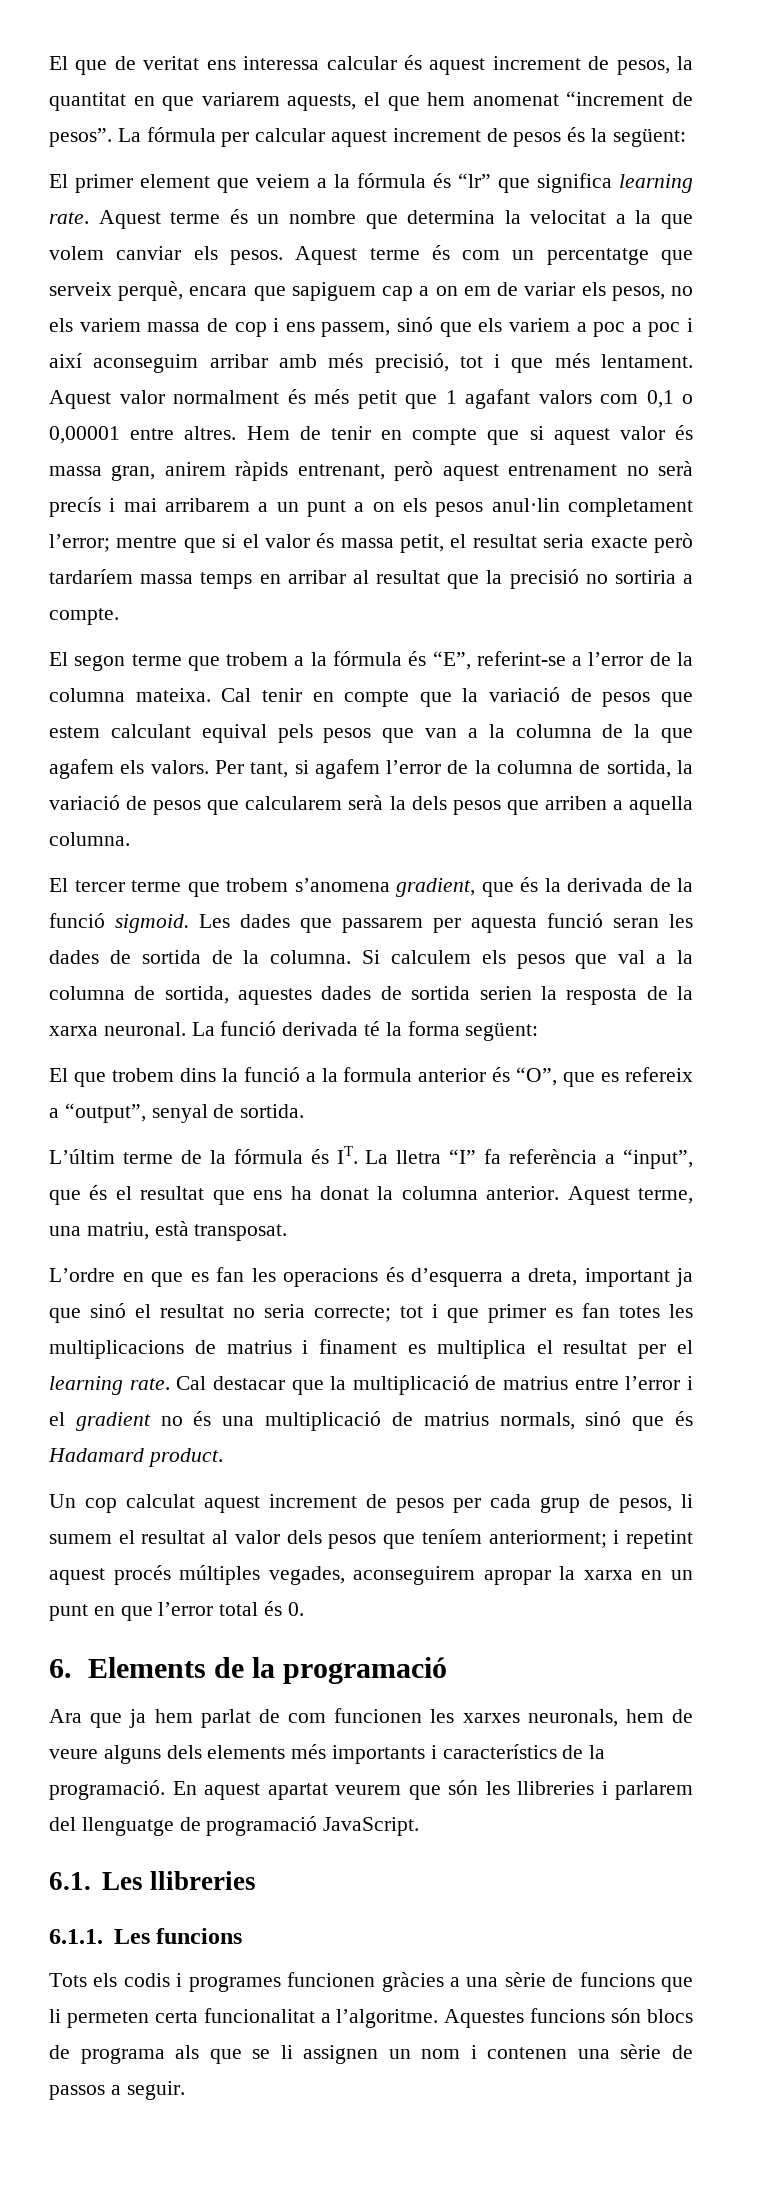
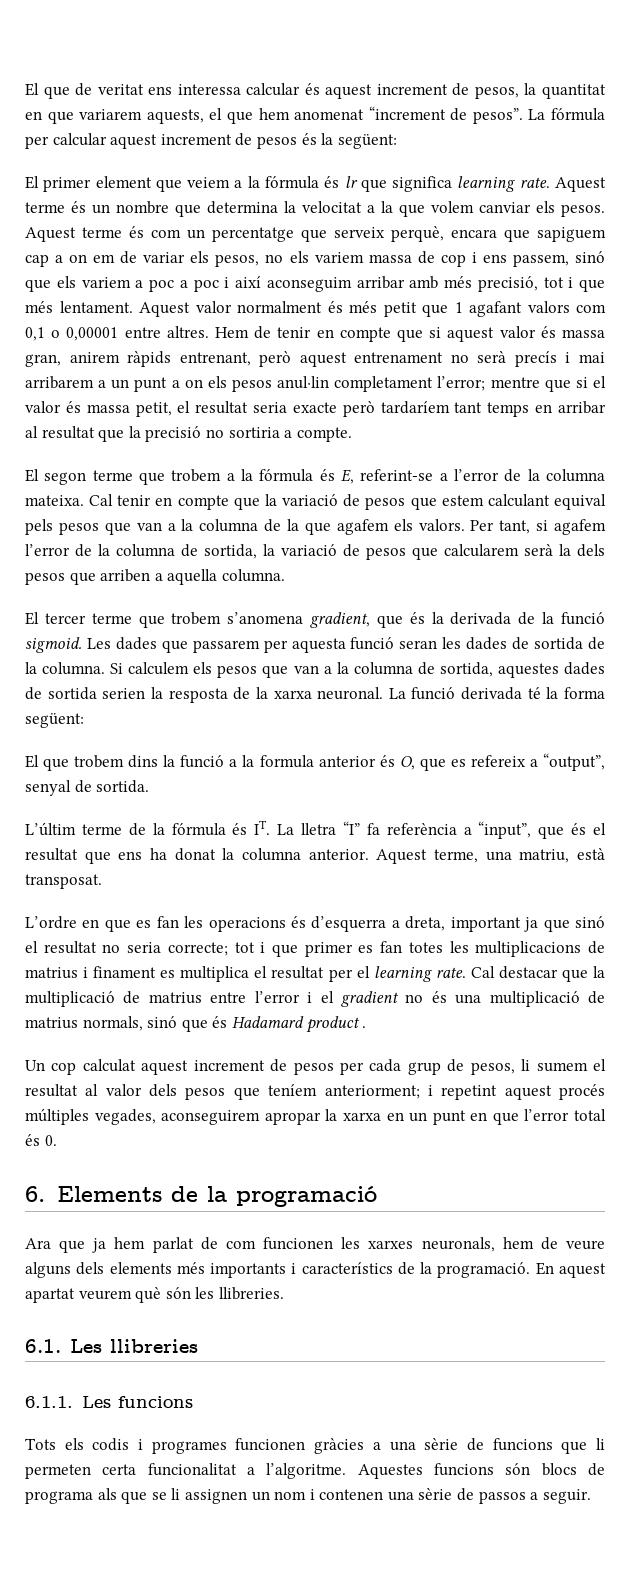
- El primer element que veiem a la fórmula és “lr” que significa learning rate.
+ El primer element que veiem a la fórmula és lr que significa learning rate.
- Hem de tenir en compte que si aquest valor és massa gran, anirem ràpids entrenant, però aquest entrenament no serà precís i mai arribarem a un punt a on els pesos anul·lin completament l’error; mentre que si el valor és massa petit, el resultat seria exacte però tardaríem massa temps en arribar al resultat que la precisió no sortiria a compte.
+ Hem de tenir en compte que si aquest valor és massa gran, anirem ràpids entrenant, però aquest entrenament no serà precís i mai arribarem a un punt a on els pesos anul·lin completament l’error; mentre que si el valor és massa petit, el resultat seria exacte però tardaríem tant temps en arribar al resultat que la precisió no sortiria a compte.
- El segon terme que trobem a la fórmula és “E”, referint-se a l’error de la columna mateixa.
+ El segon terme que trobem a la fórmula és E, referint-se a l’error de la columna mateixa.
- Si calculem els pesos que val a la columna de sortida, aquestes dades de sortida serien la resposta de la xarxa neuronal.
+ Si calculem els pesos que van a la columna de sortida, aquestes dades de sortida serien la resposta de la xarxa neuronal.
- El que trobem dins la funció a la formula anterior és “O”, que es refereix a “output”, senyal de sortida.
+ El que trobem dins la funció a la formula anterior és O, que es refereix a “output”, senyal de sortida.
- Cal destacar que la multiplicació de matrius entre l’error i el gradient no és una multiplicació de matrius normals, sinó que és Hadamard product.
+ Cal destacar que la multiplicació de matrius entre l’error i el gradient no és una multiplicació de matrius normals, sinó que és Hadamard product .
- En aquest apartat veurem que són les llibreries i parlarem del llenguatge de programació JavaScript.
+ En aquest apartat veurem què són les llibreries.

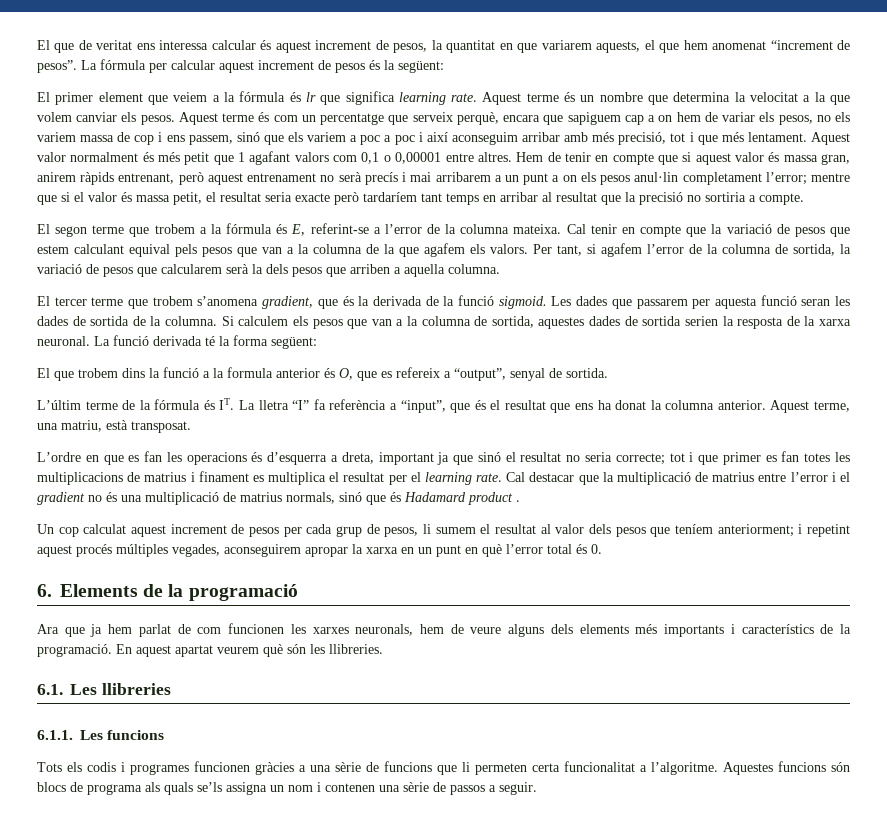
- Aquest terme és com un percentatge que serveix perquè, encara que sapiguem cap a on em de variar els pesos, no els variem massa de cop i ens passem, sinó que els variem a poc a poc i així aconseguim arribar amb més precisió, tot i que més lentament.
+ Aquest terme és com un percentatge que serveix perquè, encara que sapiguem cap a on hem de variar els pesos, no els variem massa de cop i ens passem, sinó que els variem a poc a poc i així aconseguim arribar amb més precisió, tot i que més lentament.
- Un cop calculat aquest increment de pesos per cada grup de pesos, li sumem el resultat al valor dels pesos que teníem anteriorment; i repetint aquest procés múltiples vegades, aconseguirem apropar la xarxa en un punt en que l’error total és 0.
+ Un cop calculat aquest increment de pesos per cada grup de pesos, li sumem el resultat al valor dels pesos que teníem anteriorment; i repetint aquest procés múltiples vegades, aconseguirem apropar la xarxa en un punt en què l’error total és 0.
- Aquestes funcions són blocs de programa als que se li assignen un nom i contenen una sèrie de passos a seguir.
+ Aquestes funcions són blocs de programa als quals se’ls assigna un nom i contenen una sèrie de passos a seguir.

